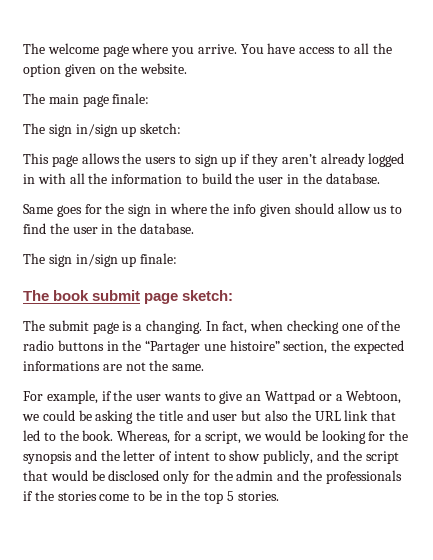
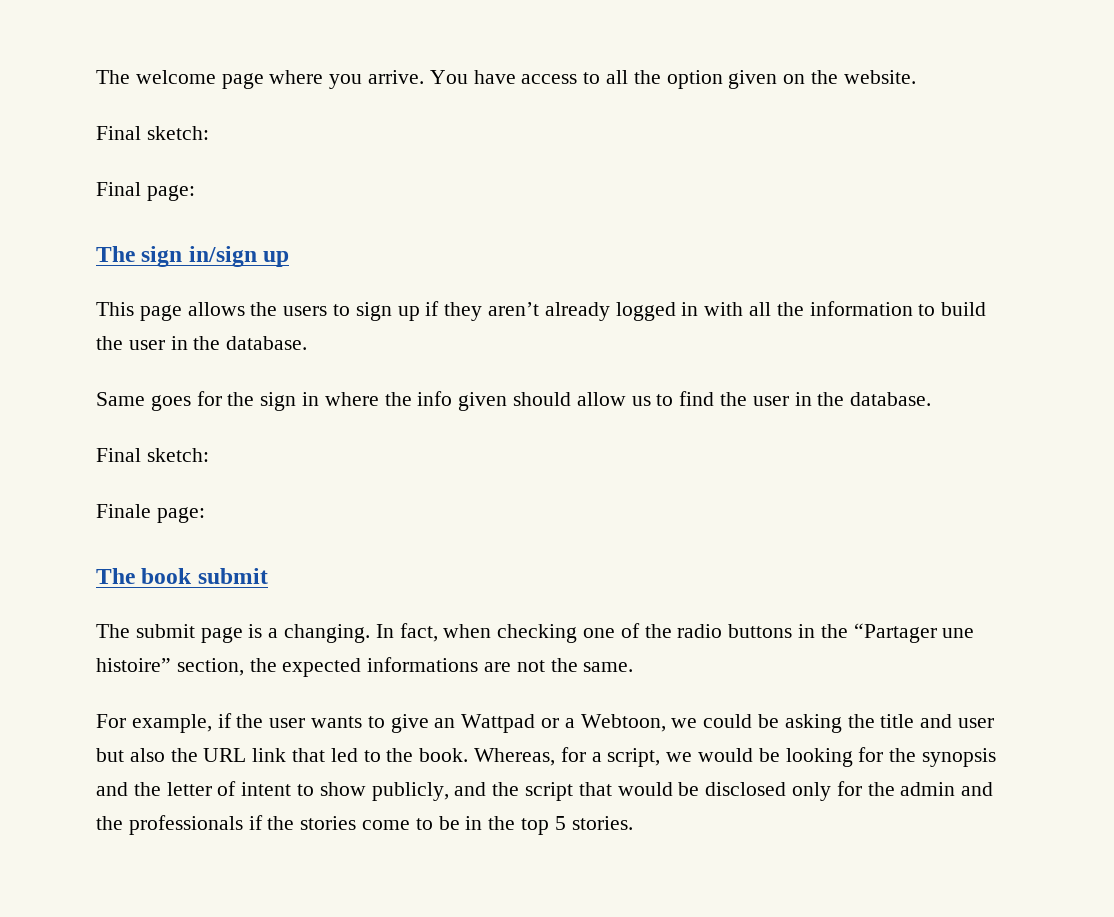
  You have access to all the option given on the website.
- The main page finale:
- The sign in/sign up sketch:
+ Final sketch:
+ Final page:
+ The sign in/sign up
  Same goes for the sign in where the info given should allow us to find the user in the database.
- The sign in/sign up finale:
+ Final sketch:
+ Finale page:
- The book submit page sketch:
+ The book submit

